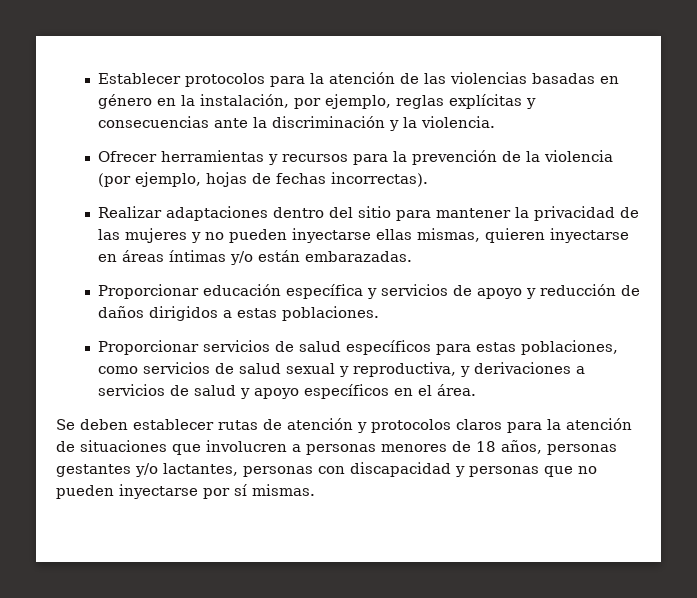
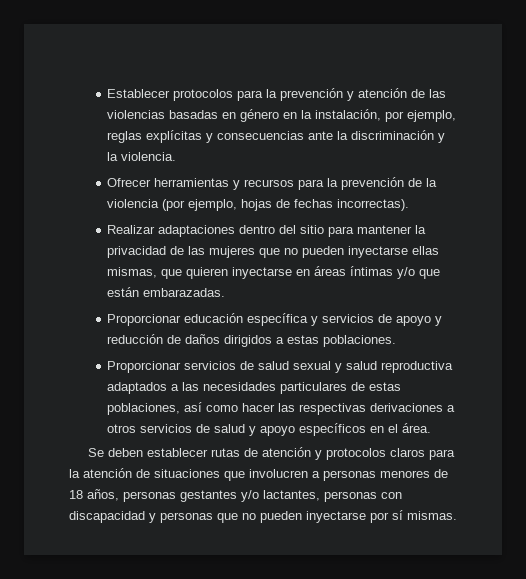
- Establecer protocolos para la atención de las violencias basadas en género en la instalación, por ejemplo, reglas explícitas y consecuencias ante la discriminación y la violencia.
+ Establecer protocolos para la prevención y atención de las violencias basadas en género en la instalación, por ejemplo, reglas explícitas y consecuencias ante la discriminación y la violencia.
- Realizar adaptaciones dentro del sitio para mantener la privacidad de las mujeres y no pueden inyectarse ellas mismas, quieren inyectarse en áreas íntimas y/o están embarazadas.
+ Realizar adaptaciones dentro del sitio para mantener la privacidad de las mujeres que no pueden inyectarse ellas mismas, que quieren inyectarse en áreas íntimas y/o que están embarazadas.
- Proporcionar servicios de salud específicos para estas poblaciones, como servicios de salud sexual y reproductiva, y derivaciones a servicios de salud y apoyo específicos en el área.
+ Proporcionar servicios de salud sexual y salud reproductiva adaptados a las necesidades particulares de estas poblaciones, así como hacer las respectivas derivaciones a otros servicios de salud y apoyo específicos en el área.

